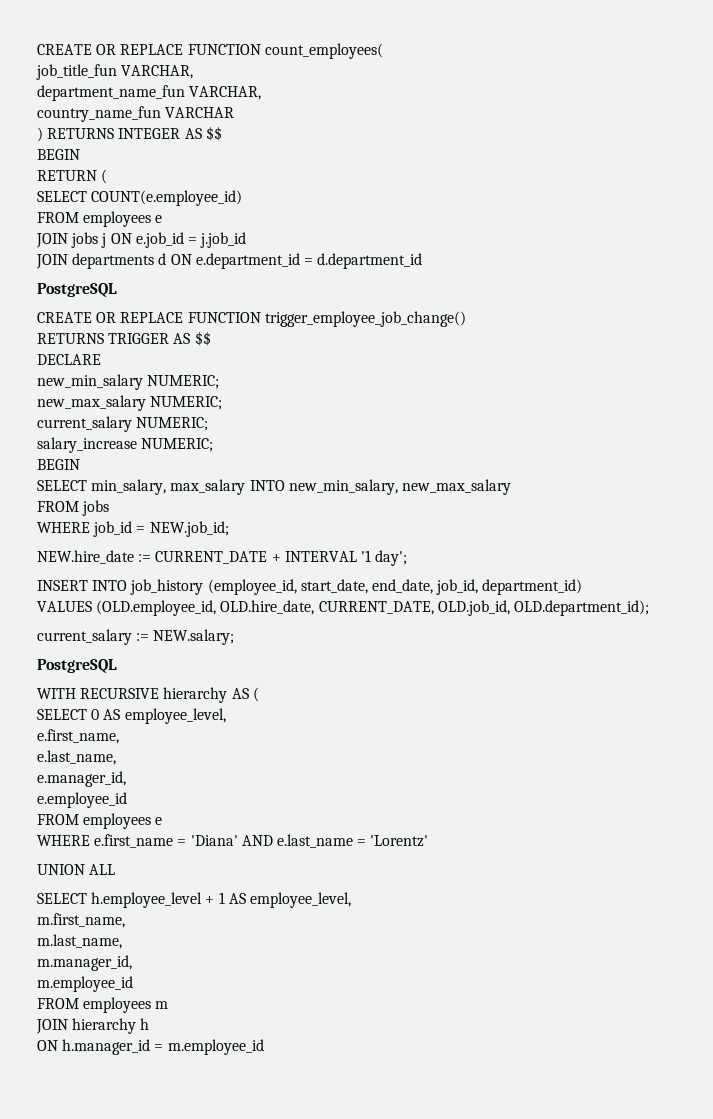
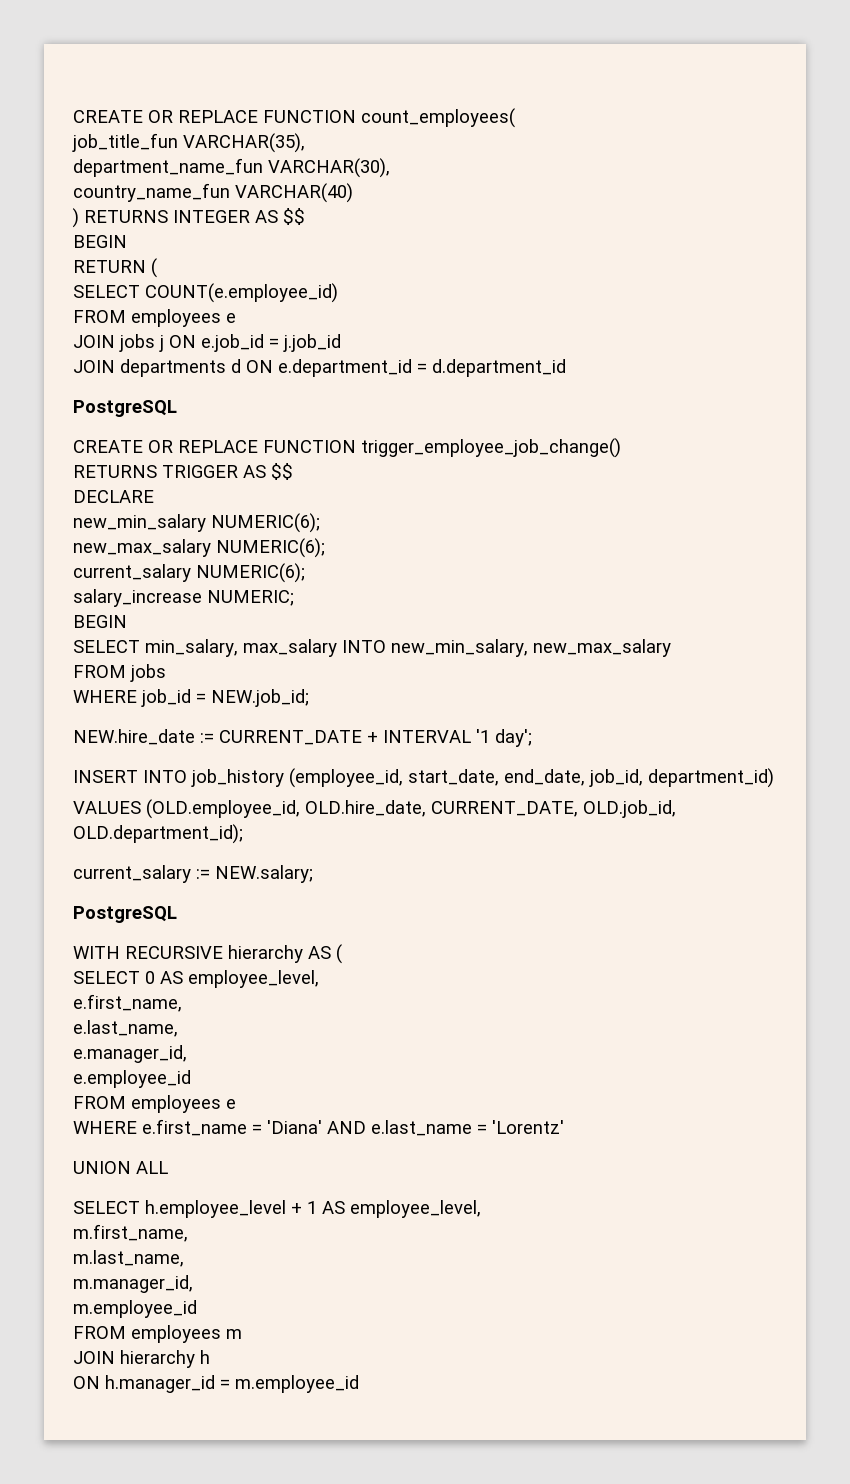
- job_title_fun VARCHAR,
+ job_title_fun VARCHAR(35),
- department_name_fun VARCHAR,
+ department_name_fun VARCHAR(30),
- country_name_fun VARCHAR
+ country_name_fun VARCHAR(40)
- new_min_salary NUMERIC;
- new_max_salary NUMERIC;
- current_salary NUMERIC;
+ new_min_salary NUMERIC(6);
+ new_max_salary NUMERIC(6);
+ current_salary NUMERIC(6);

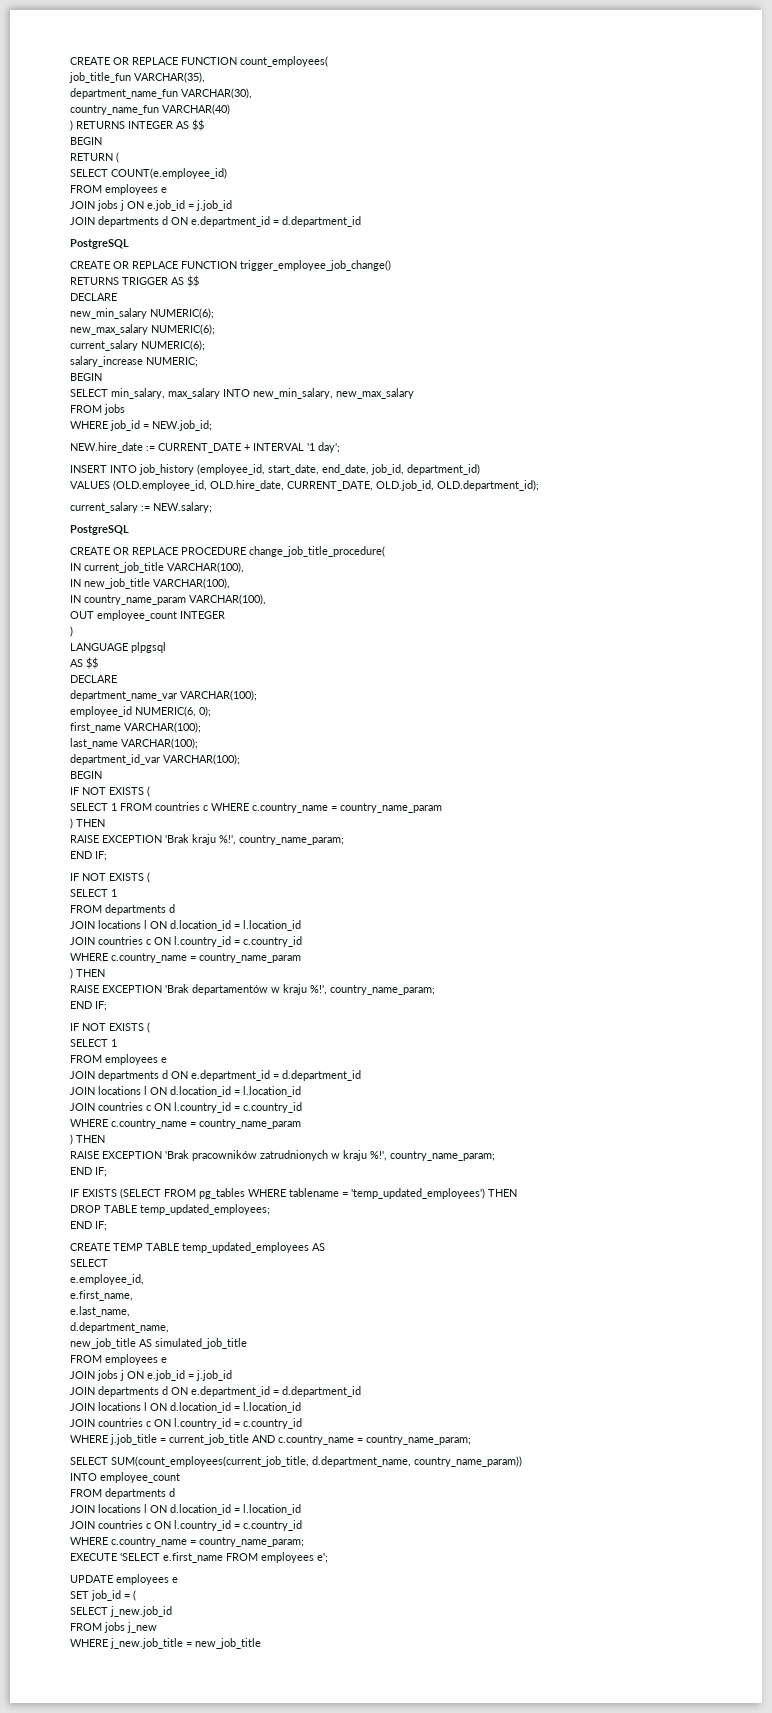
- WITH RECURSIVE hierarchy AS (
- SELECT 0 AS employee_level,
+ CREATE OR REPLACE PROCEDURE change_job_title_procedure(
+ IN current_job_title VARCHAR(100),
+ IN new_job_title VARCHAR(100),
+ IN country_name_param VARCHAR(100),
+ OUT employee_count INTEGER
+ )
+ LANGUAGE plpgsql
+ AS $$
+ DECLARE
+ department_name_var VARCHAR(100);
+ employee_id NUMERIC(6, 0);
+ first_name VARCHAR(100);
+ last_name VARCHAR(100);
+ department_id_var VARCHAR(100);
+ BEGIN
+ IF NOT EXISTS (
+ SELECT 1 FROM countries c WHERE c.country_name = country_name_param
+ ) THEN
+ RAISE EXCEPTION 'Brak kraju %!', country_name_param;
+ END IF;
+ IF NOT EXISTS (
+ SELECT 1
+ FROM departments d
+ JOIN locations l ON d.location_id = l.location_id
+ JOIN countries c ON l.country_id = c.country_id
+ WHERE c.country_name = country_name_param
+ ) THEN
+ RAISE EXCEPTION 'Brak departamentów w kraju %!', country_name_param;
+ END IF;
+ IF NOT EXISTS (
+ SELECT 1
+ FROM employees e
+ JOIN departments d ON e.department_id = d.department_id
+ JOIN locations l ON d.location_id = l.location_id
+ JOIN countries c ON l.country_id = c.country_id
+ WHERE c.country_name = country_name_param
+ ) THEN
+ RAISE EXCEPTION 'Brak pracowników zatrudnionych w kraju %!', country_name_param;
+ END IF;
+ IF EXISTS (SELECT FROM pg_tables WHERE tablename = 'temp_updated_employees') THEN
+ DROP TABLE temp_updated_employees;
+ END IF;
+ CREATE TEMP TABLE temp_updated_employees AS
+ SELECT
+ e.employee_id,
  e.last_name,
- e.manager_id,
- e.employee_id
+ d.department_name,
+ new_job_title AS simulated_job_title
  FROM employees e
- WHERE e.first_name = 'Diana' AND e.last_name = 'Lorentz'
- UNION ALL
- SELECT h.employee_level + 1 AS employee_level,
- m.first_name,
- m.last_name,
- m.manager_id,
- m.employee_id
- FROM employees m
- JOIN hierarchy h
- ON h.manager_id = m.employee_id
+ JOIN jobs j ON e.job_id = j.job_id
+ JOIN departments d ON e.department_id = d.department_id
+ JOIN locations l ON d.location_id = l.location_id
+ JOIN countries c ON l.country_id = c.country_id
+ WHERE j.job_title = current_job_title AND c.country_name = country_name_param;
+ SELECT SUM(count_employees(current_job_title, d.department_name, country_name_param))
+ INTO employee_count
+ FROM departments d
+ JOIN locations l ON d.location_id = l.location_id
+ JOIN countries c ON l.country_id = c.country_id
+ WHERE c.country_name = country_name_param;
+ EXECUTE 'SELECT e.first_name FROM employees e';
+ UPDATE employees e
+ SET job_id = (
+ SELECT j_new.job_id
+ FROM jobs j_new
+ WHERE j_new.job_title = new_job_title

